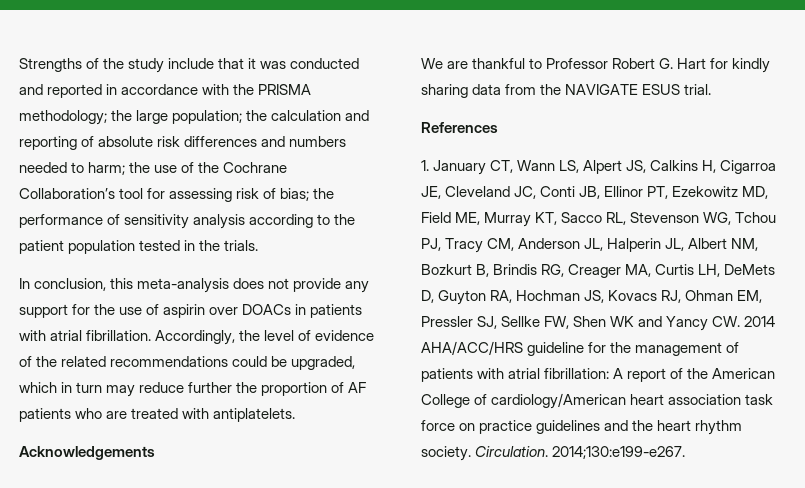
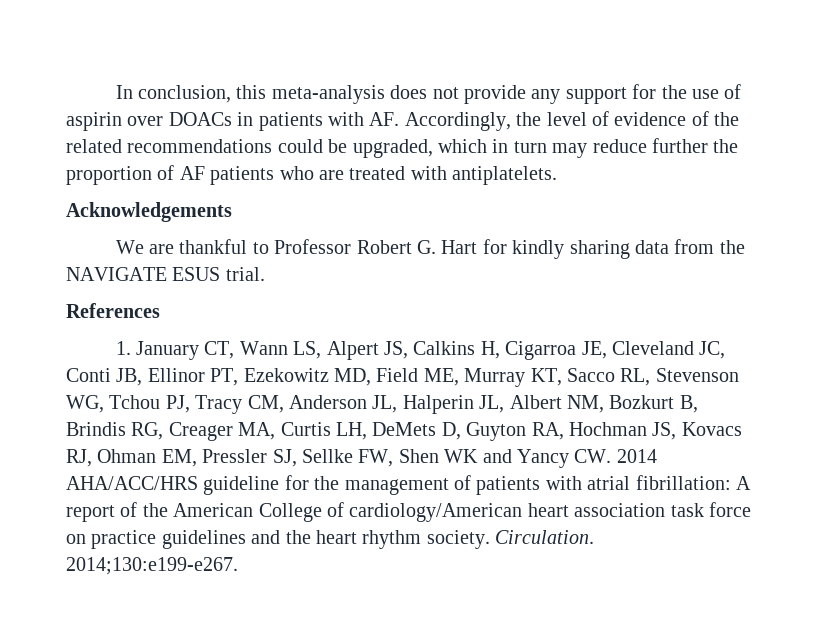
- Strengths of the study include that it was conducted and reported in accordance with the PRISMA methodology; the large population; the calculation and reporting of absolute risk differences and numbers needed to harm; the use of the Cochrane Collaboration’s tool for assessing risk of bias; the performance of sensitivity analysis according to the patient population tested in the trials.
- In conclusion, this meta-analysis does not provide any support for the use of aspirin over DOACs in patients with atrial fibrillation. Accordingly, the level of evidence of the related recommendations could be upgraded, which in turn may reduce further the proportion of AF patients who are treated with antiplatelets.
+ In conclusion, this meta-analysis does not provide any support for the use of aspirin over DOACs in patients with AF. Accordingly, the level of evidence of the related recommendations could be upgraded, which in turn may reduce further the proportion of AF patients who are treated with antiplatelets.

